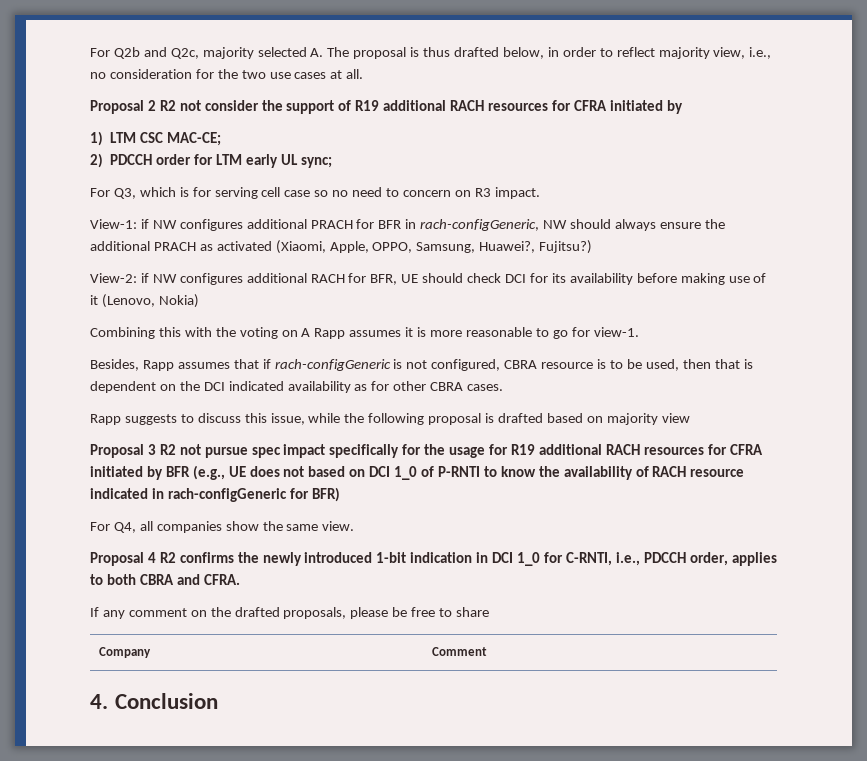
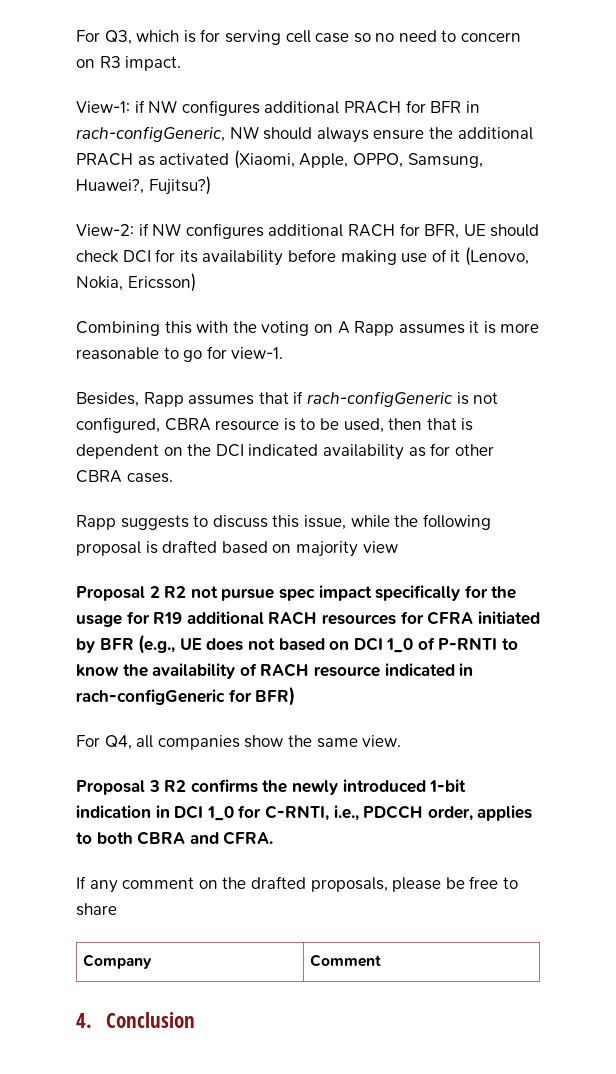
- For Q2b and Q2c, majority selected A. The proposal is thus drafted below, in order to reflect majority view, i.e., no consideration for the two use cases at all.
- Proposal 2 R2 not consider the support of R19 additional RACH resources for CFRA initiated by
- 1) LTM CSC MAC-CE;
- 2) PDCCH order for LTM early UL sync;
- View-2: if NW configures additional RACH for BFR, UE should check DCI for its availability before making use of it (Lenovo, Nokia)
+ View-2: if NW configures additional RACH for BFR, UE should check DCI for its availability before making use of it (Lenovo, Nokia, Ericsson)
- Proposal 3 R2 not pursue spec impact specifically for the usage for R19 additional RACH resources for CFRA initiated by BFR (e.g., UE does not based on DCI 1_0 of P-RNTI to know the availability of RACH resource indicated in rach-configGeneric for BFR)
+ Proposal 2 R2 not pursue spec impact specifically for the usage for R19 additional RACH resources for CFRA initiated by BFR (e.g., UE does not based on DCI 1_0 of P-RNTI to know the availability of RACH resource indicated in rach-configGeneric for BFR)
- Proposal 4 R2 confirms the newly introduced 1-bit indication in DCI 1_0 for C-RNTI, i.e., PDCCH order, applies to both CBRA and CFRA.
+ Proposal 3 R2 confirms the newly introduced 1-bit indication in DCI 1_0 for C-RNTI, i.e., PDCCH order, applies to both CBRA and CFRA.

